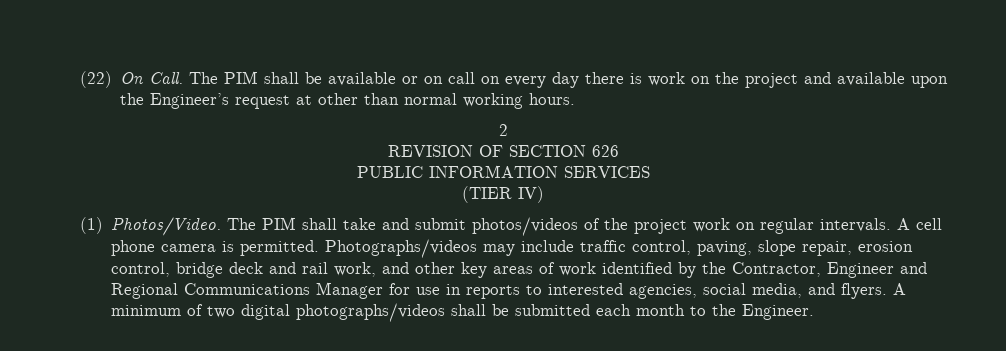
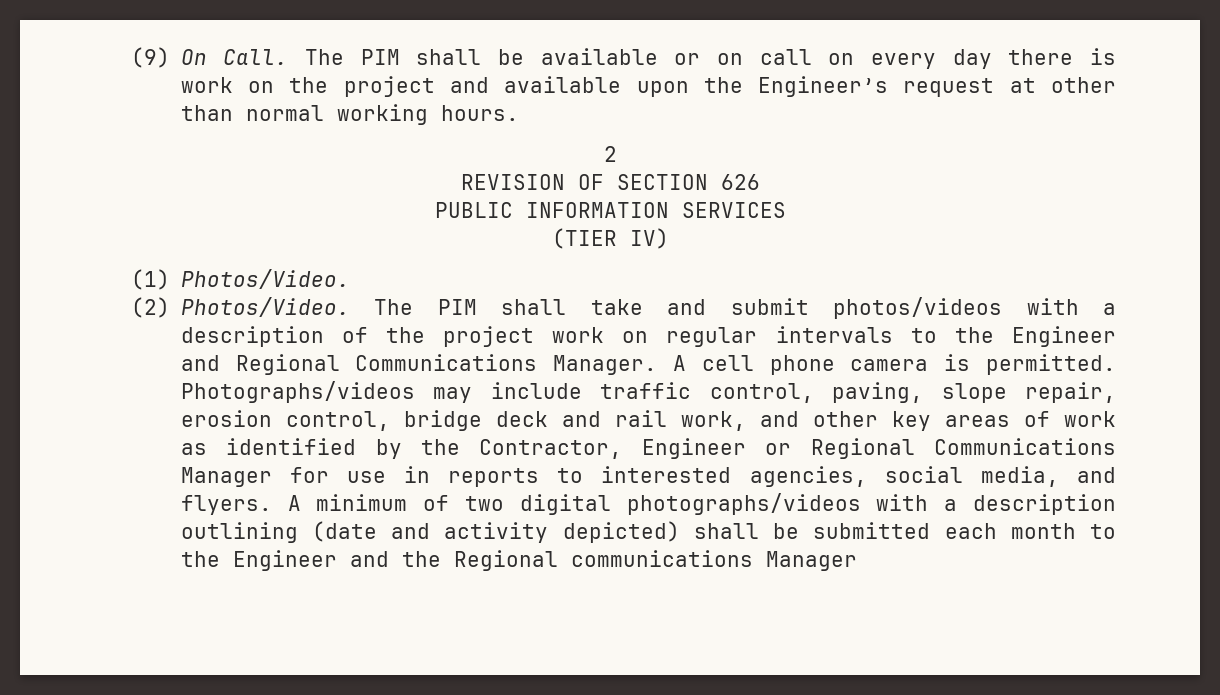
- (22) On Call.
+ (9) On Call.
- (1) Photos/Video. The PIM shall take and submit photos/videos of the project work on regular intervals.
+ (1) Photos/Video.
+ (2) Photos/Video. The PIM shall take and submit photos/videos with a description of the project work on regular intervals to the Engineer and Regional Communications Manager.
- Photographs/videos may include traffic control, paving, slope repair, erosion control, bridge deck and rail work, and other key areas of work identified by the Contractor, Engineer and Regional Communications Manager for use in reports to interested agencies, social media, and flyers.
+ Photographs/videos may include traffic control, paving, slope repair, erosion control, bridge deck and rail work, and other key areas of work as identified by the Contractor, Engineer or Regional Communications Manager for use in reports to interested agencies, social media, and flyers.
- A minimum of two digital photographs/videos shall be submitted each month to the Engineer.
+ A minimum of two digital photographs/videos with a description outlining (date and activity depicted) shall be submitted each month to the Engineer and the Regional communications Manager

